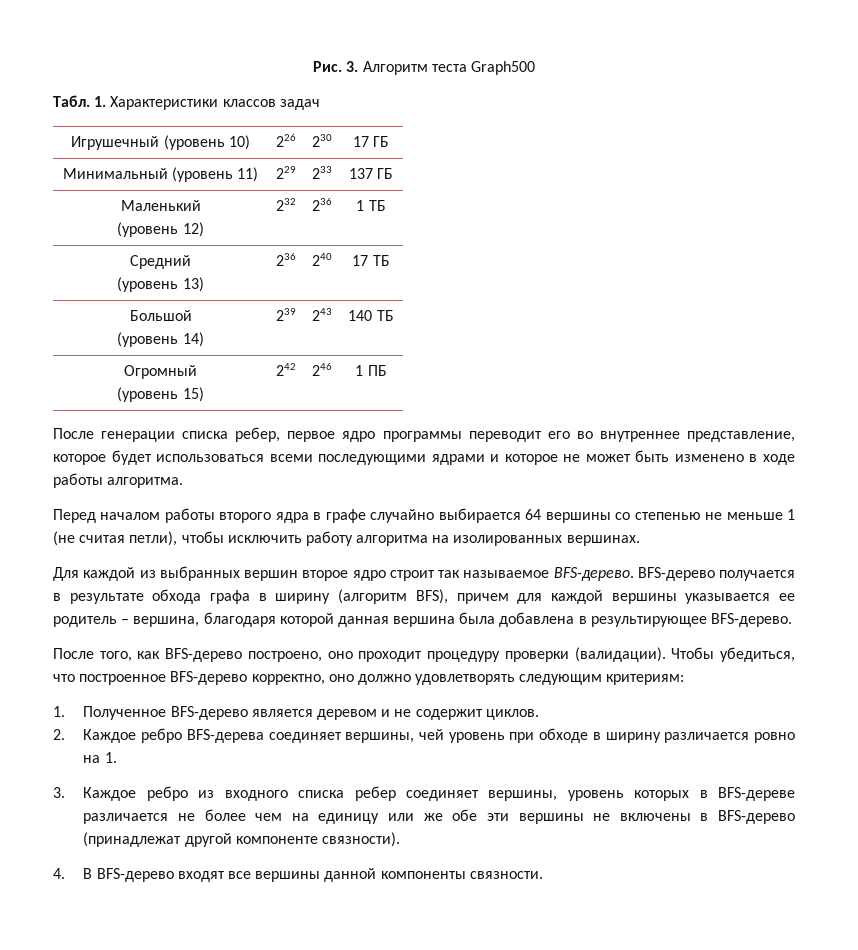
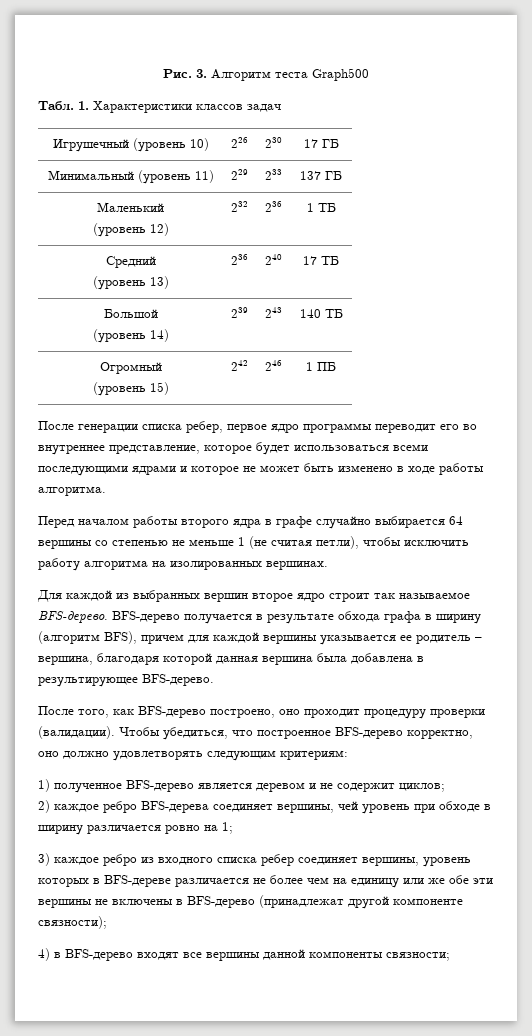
- 1. Полученное BFS-дерево является деревом и не содержит циклов.
- 2. Каждое ребро BFS-дерева соединяет вершины, чей уровень при обходе в ширину различается ровно на 1.
- 3. Каждое ребро из входного списка ребер соединяет вершины, уровень которых в BFS-дереве различается не более чем на единицу или же обе эти вершины не включены в BFS-дерево (принадлежат другой компоненте связности).
- 4. В BFS-дерево входят все вершины данной компоненты связности.
+ 1) полученное BFS-дерево является деревом и не содержит циклов;
+ 2) каждое ребро BFS-дерева соединяет вершины, чей уровень при обходе в ширину различается ровно на 1;
+ 3) каждое ребро из входного списка ребер соединяет вершины, уровень которых в BFS-дереве различается не более чем на единицу или же обе эти вершины не включены в BFS-дерево (принадлежат другой компоненте связности);
+ 4) в BFS-дерево входят все вершины данной компоненты связности;

